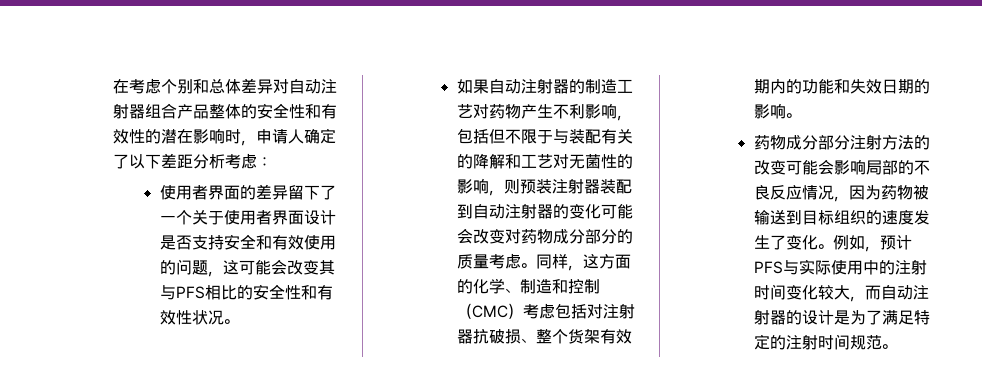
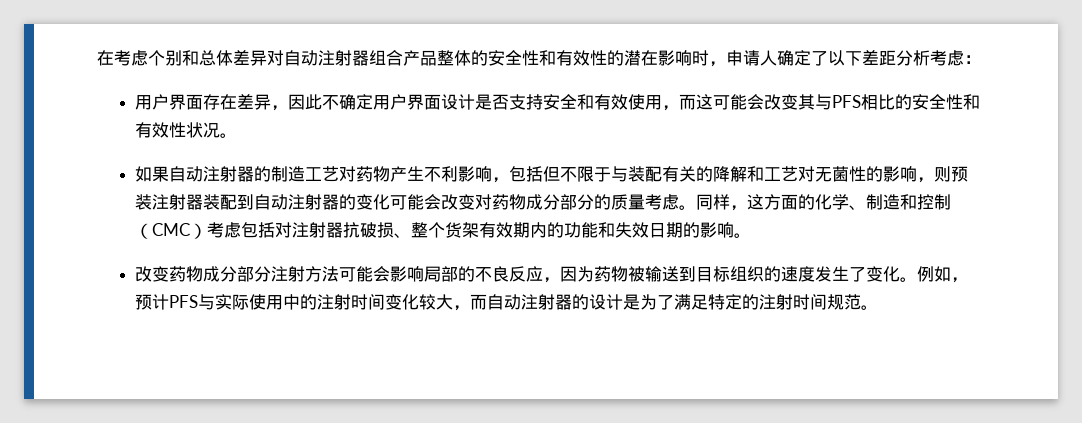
- 使用者界面的差异留下了一个关于使用者界面设计是否支持安全和有效使用的问题，这可能会改变其与PFS相比的安全性和有效性状况。
+ 用户界面存在差异，因此不确定用户界面设计是否支持安全和有效使用，而这可能会改变其与PFS相比的安全性和有效性状况。
- 药物成分部分注射方法的改变可能会影响局部的不良反应情况，因为药物被输送到目标组织的速度发生了变化。
+ 改变药物成分部分注射方法可能会影响局部的不良反应，因为药物被输送到目标组织的速度发生了变化。

